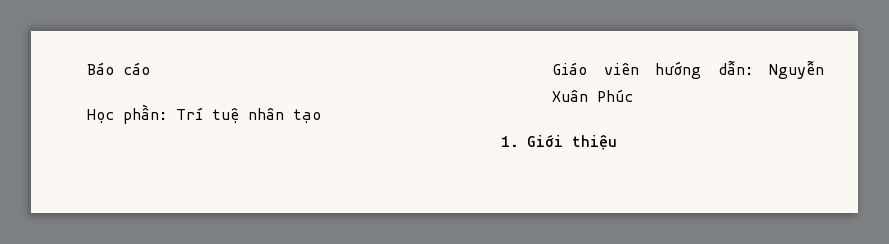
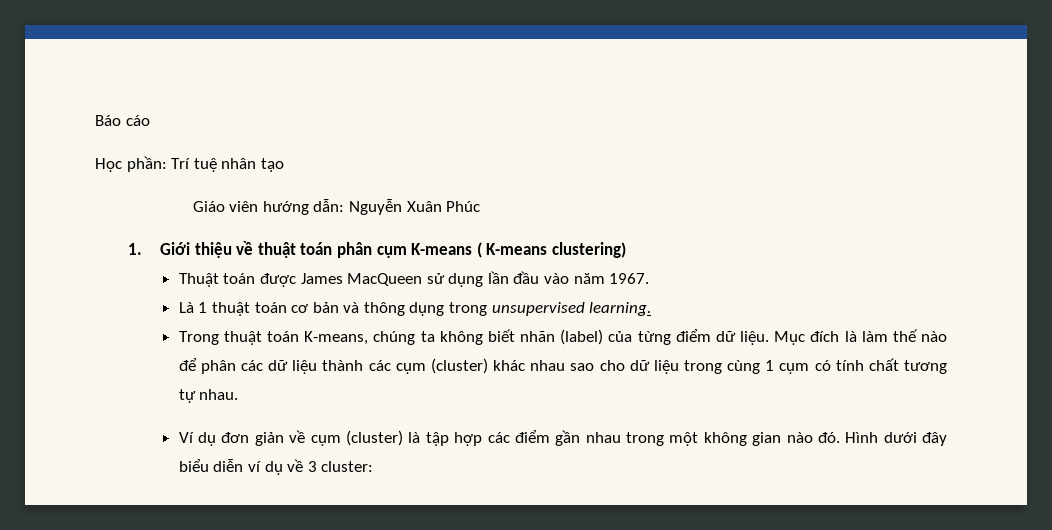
- 1. Giới thiệu
+ 1. Giới thiệu về thuật toán phân cụm K-means ( K-means clustering)
+ Thuật toán được James MacQueen sử dụng lần đầu vào năm 1967.
+ Là 1 thuật toán cơ bản và thông dụng trong unsupervised learning.
+ Trong thuật toán K-means, chúng ta không biết nhãn (label) của từng điểm dữ liệu. Mục đích là làm thế nào để phân các dữ liệu thành các cụm (cluster) khác nhau sao cho dữ liệu trong cùng 1 cụm có tính chất tương tự nhau.
+ Ví dụ đơn giản về cụm (cluster) là tập hợp các điểm gần nhau trong một không gian nào đó. Hình dưới đây biểu diễn ví dụ về 3 cluster:

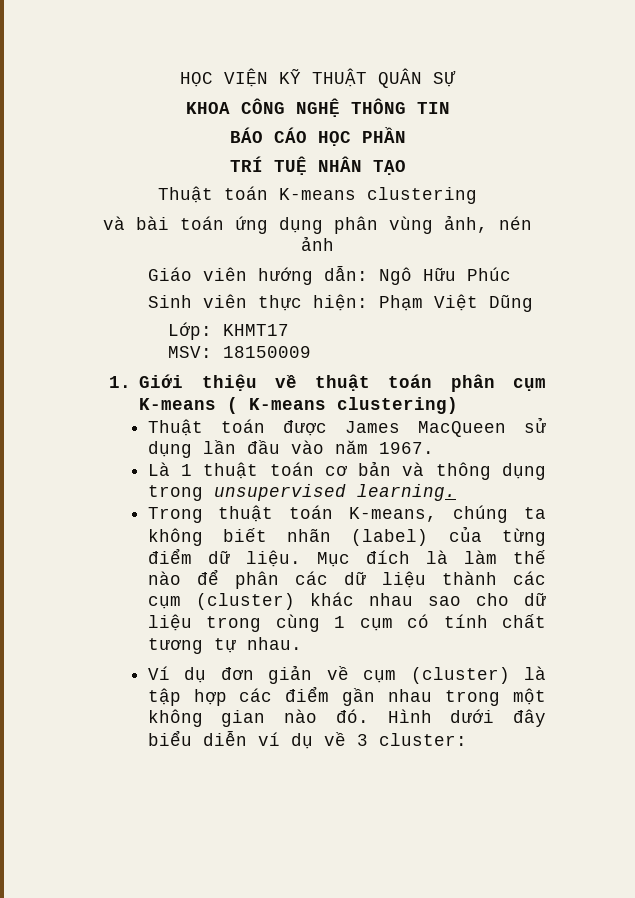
- Báo cáo
- Học phần: Trí tuệ nhân tạo
+ HỌC VIỆN KỸ THUẬT QUÂN SỰ
+ KHOA CÔNG NGHỆ THÔNG TIN
+ BÁO CÁO HỌC PHẦN
+ TRÍ TUỆ NHÂN TẠO
+ Thuật toán K-means clustering
+ và bài toán ứng dụng phân vùng ảnh, nén ảnh
- Giáo viên hướng dẫn: Nguyễn Xuân Phúc
+ Giáo viên hướng dẫn: Ngô Hữu Phúc
+ Sinh viên thực hiện: Phạm Việt Dũng
+ Lớp: KHMT17
+ MSV: 18150009

